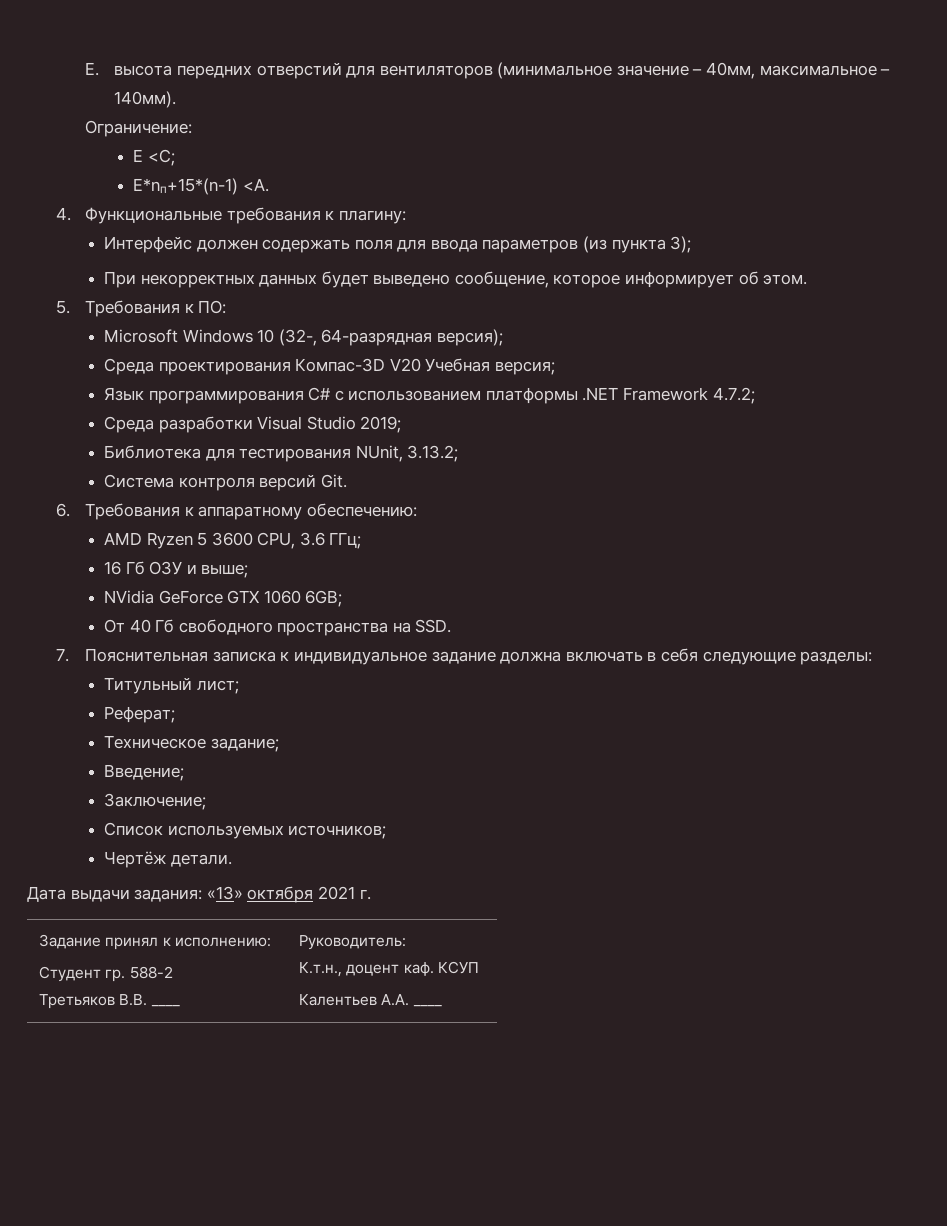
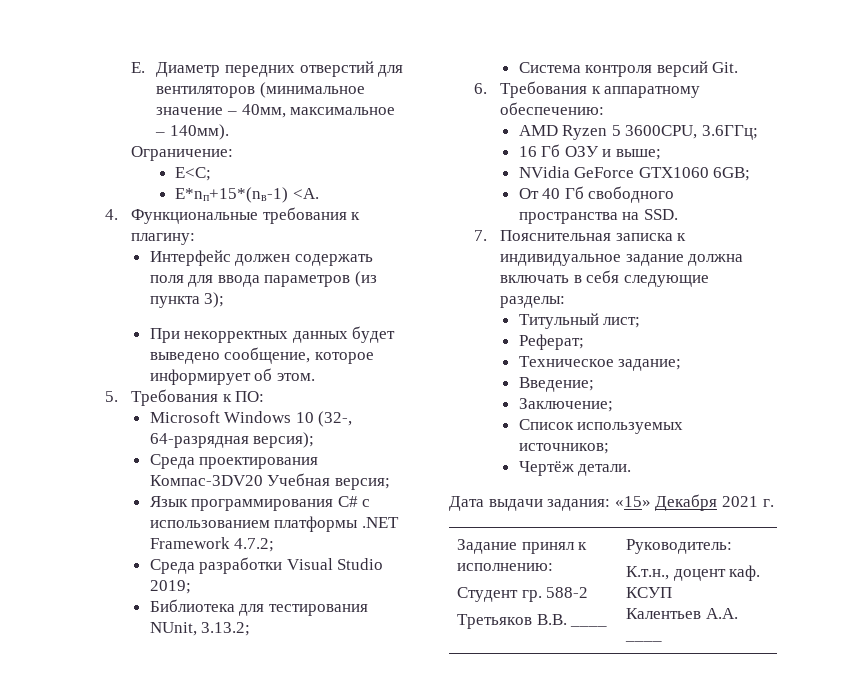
- E. высота передних отверстий для вентиляторов (минимальное значение – 40мм, максимальное – 140мм).
+ E. Диаметр передних отверстий для вентиляторов (минимальное значение – 40мм, максимальное – 140мм).
- E <C;
- E*nп+15*(n-1) <A.
+ E<C;
+ E*nп+15*(nв-1) <A.
- Среда проектирования Компас-3D V20 Учебная версия;
+ Среда проектирования Компас-3DV20 Учебная версия;
- AMD Ryzen 5 3600 CPU, 3.6 ГГц;
+ AMD Ryzen 5 3600CPU, 3.6ГГц;
- NVidia GeForce GTX 1060 6GB;
+ NVidia GeForce GTX1060 6GB;
- Дата выдачи задания: «13» октября 2021 г.
+ Дата выдачи задания: «15» Декабря 2021 г.

